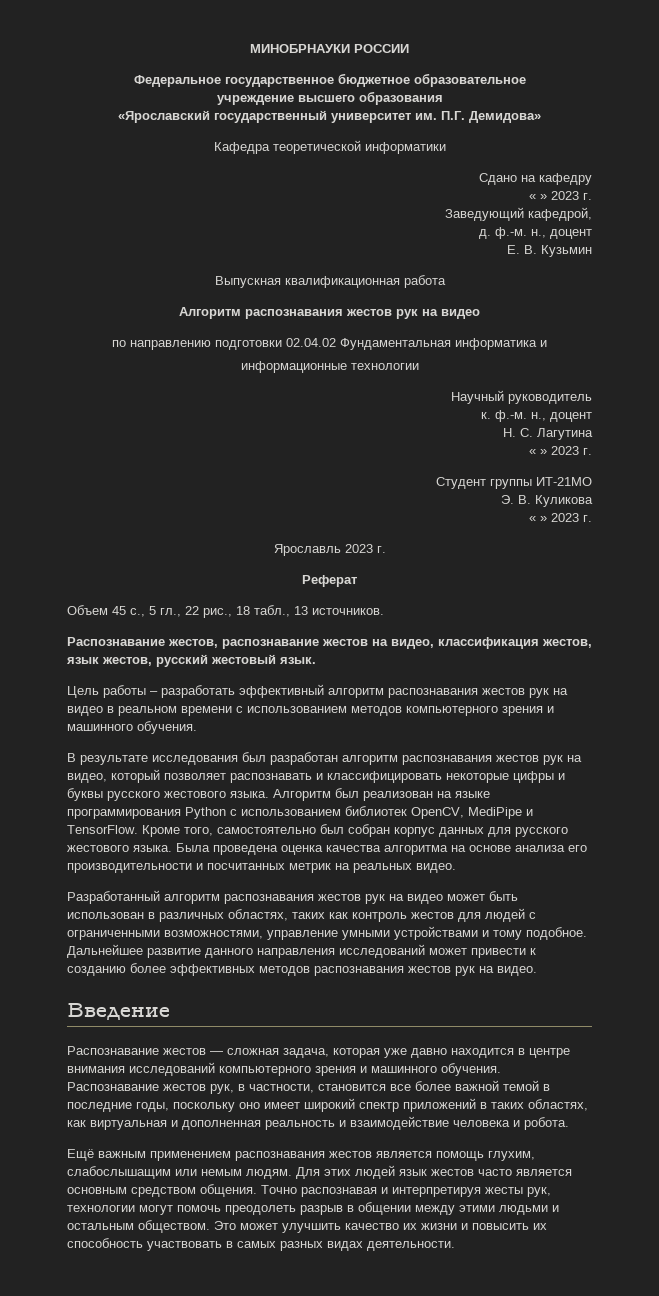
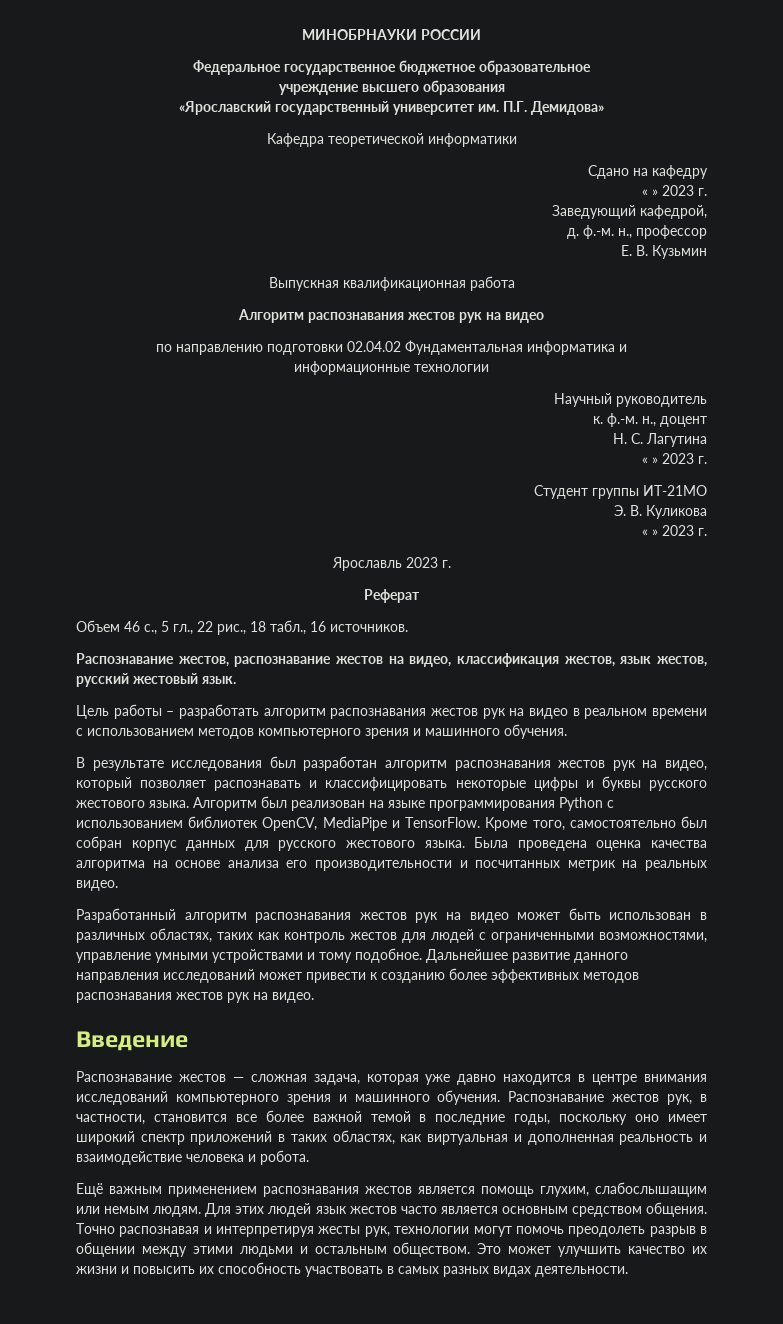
- д. ф.-м. н., доцент
+ д. ф.-м. н., профессор
- Объем 45 с., 5 гл., 22 рис., 18 табл., 13 источников.
+ Объем 46 с., 5 гл., 22 рис., 18 табл., 16 источников.
- Цель работы – разработать эффективный алгоритм распознавания жестов рук на видео в реальном времени с использованием методов компьютерного зрения и машинного обучения.
+ Цель работы – разработать алгоритм распознавания жестов рук на видео в реальном времени с использованием методов компьютерного зрения и машинного обучения.
- Алгоритм был реализован на языке программирования Python с использованием библиотек OpenCV, MediPipe и TensorFlow.
+ Алгоритм был реализован на языке программирования Python с использованием библиотек OpenCV, MediaPipe и TensorFlow.

